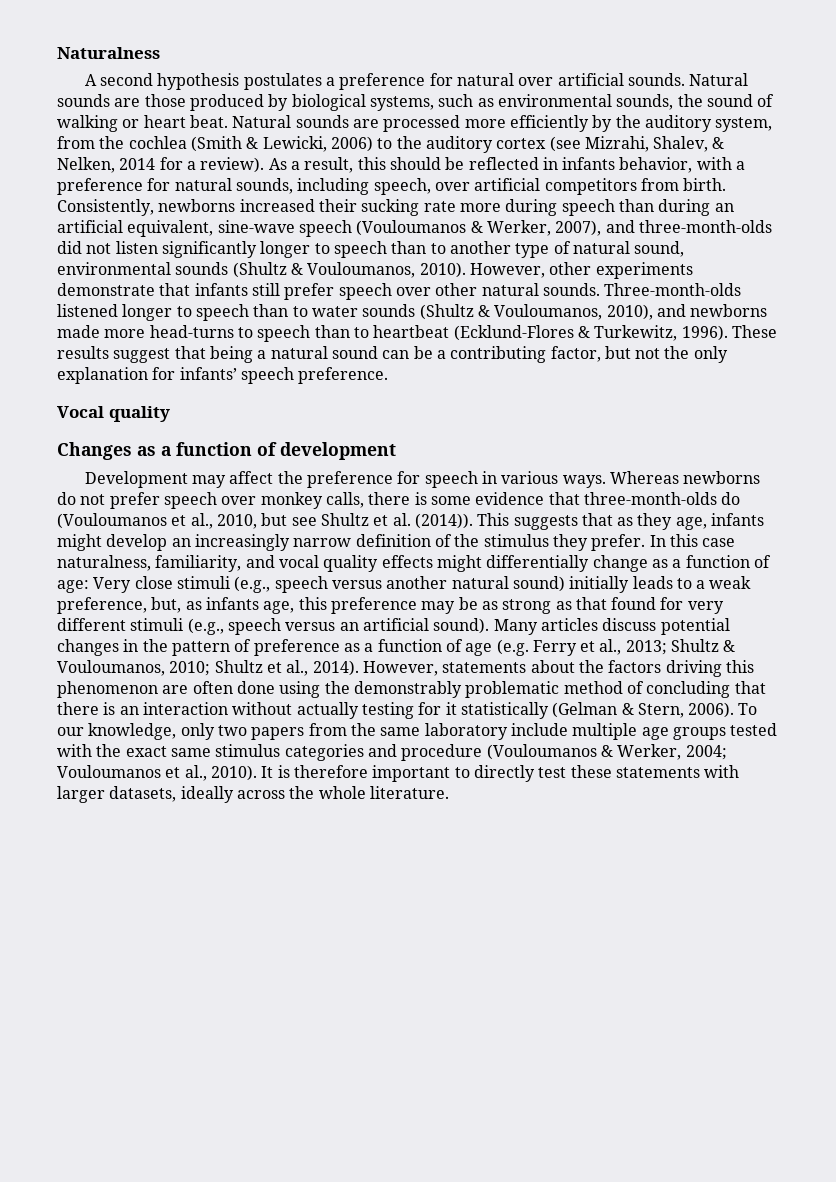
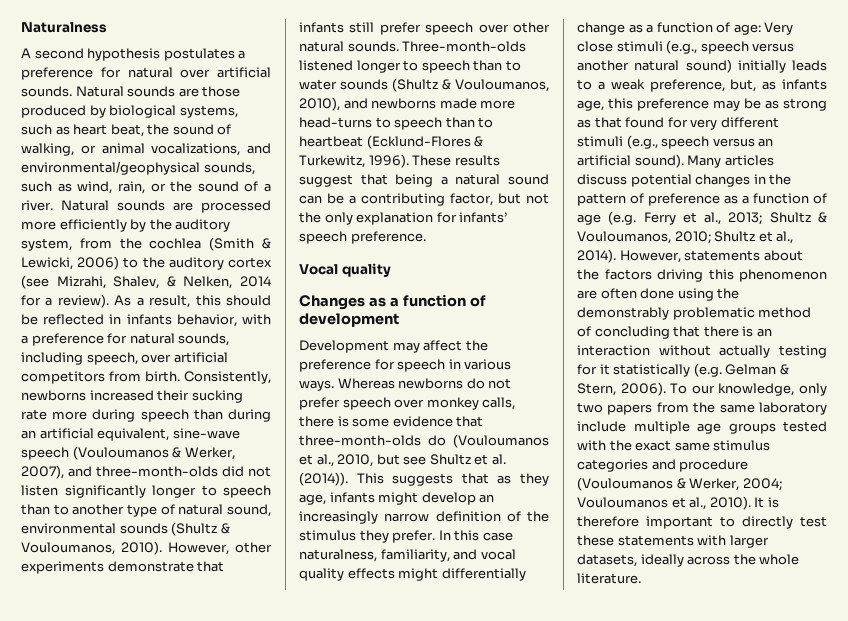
- Natural sounds are those produced by biological systems, such as environmental sounds, the sound of walking or heart beat.
+ Natural sounds are those produced by biological systems, such as heart beat, the sound of walking, or animal vocalizations, and environmental/geophysical sounds, such as wind, rain, or the sound of a river.
- However, statements about the factors driving this phenomenon are often done using the demonstrably problematic method of concluding that there is an interaction without actually testing for it statistically (Gelman & Stern, 2006).
+ However, statements about the factors driving this phenomenon are often done using the demonstrably problematic method of concluding that there is an interaction without actually testing for it statistically (e.g. Gelman & Stern, 2006).

